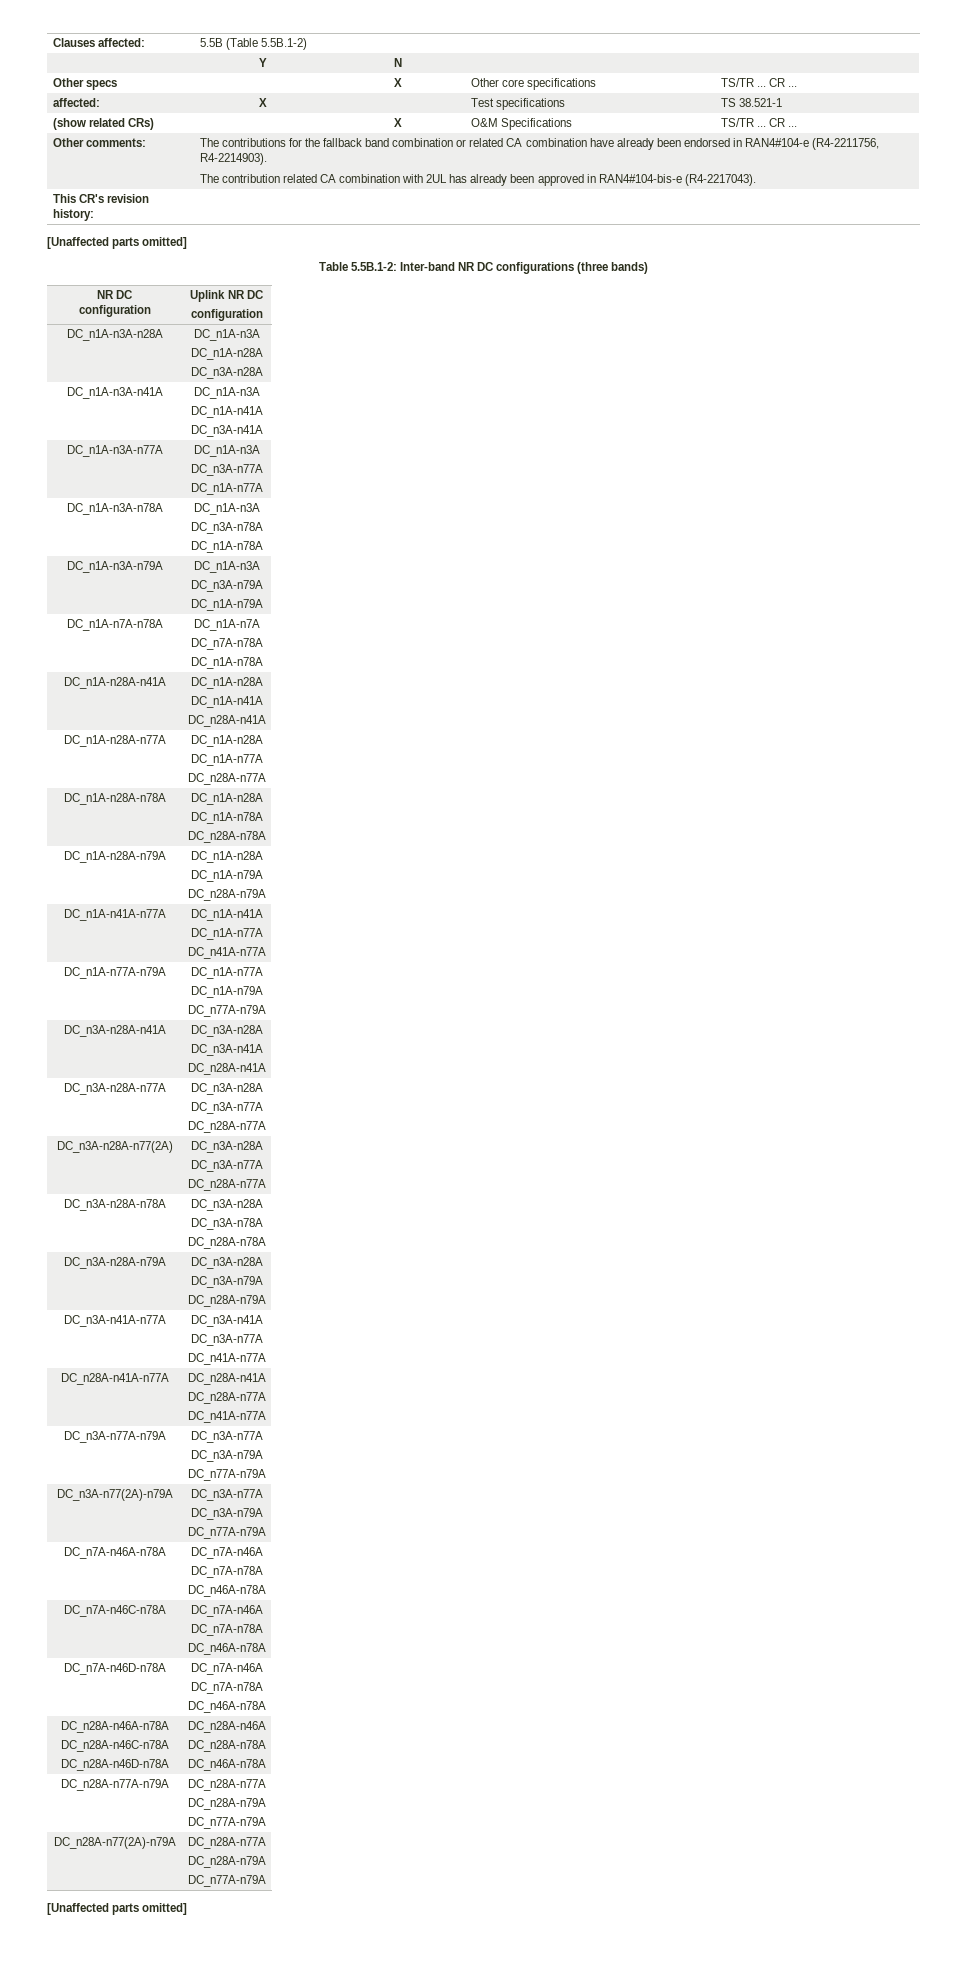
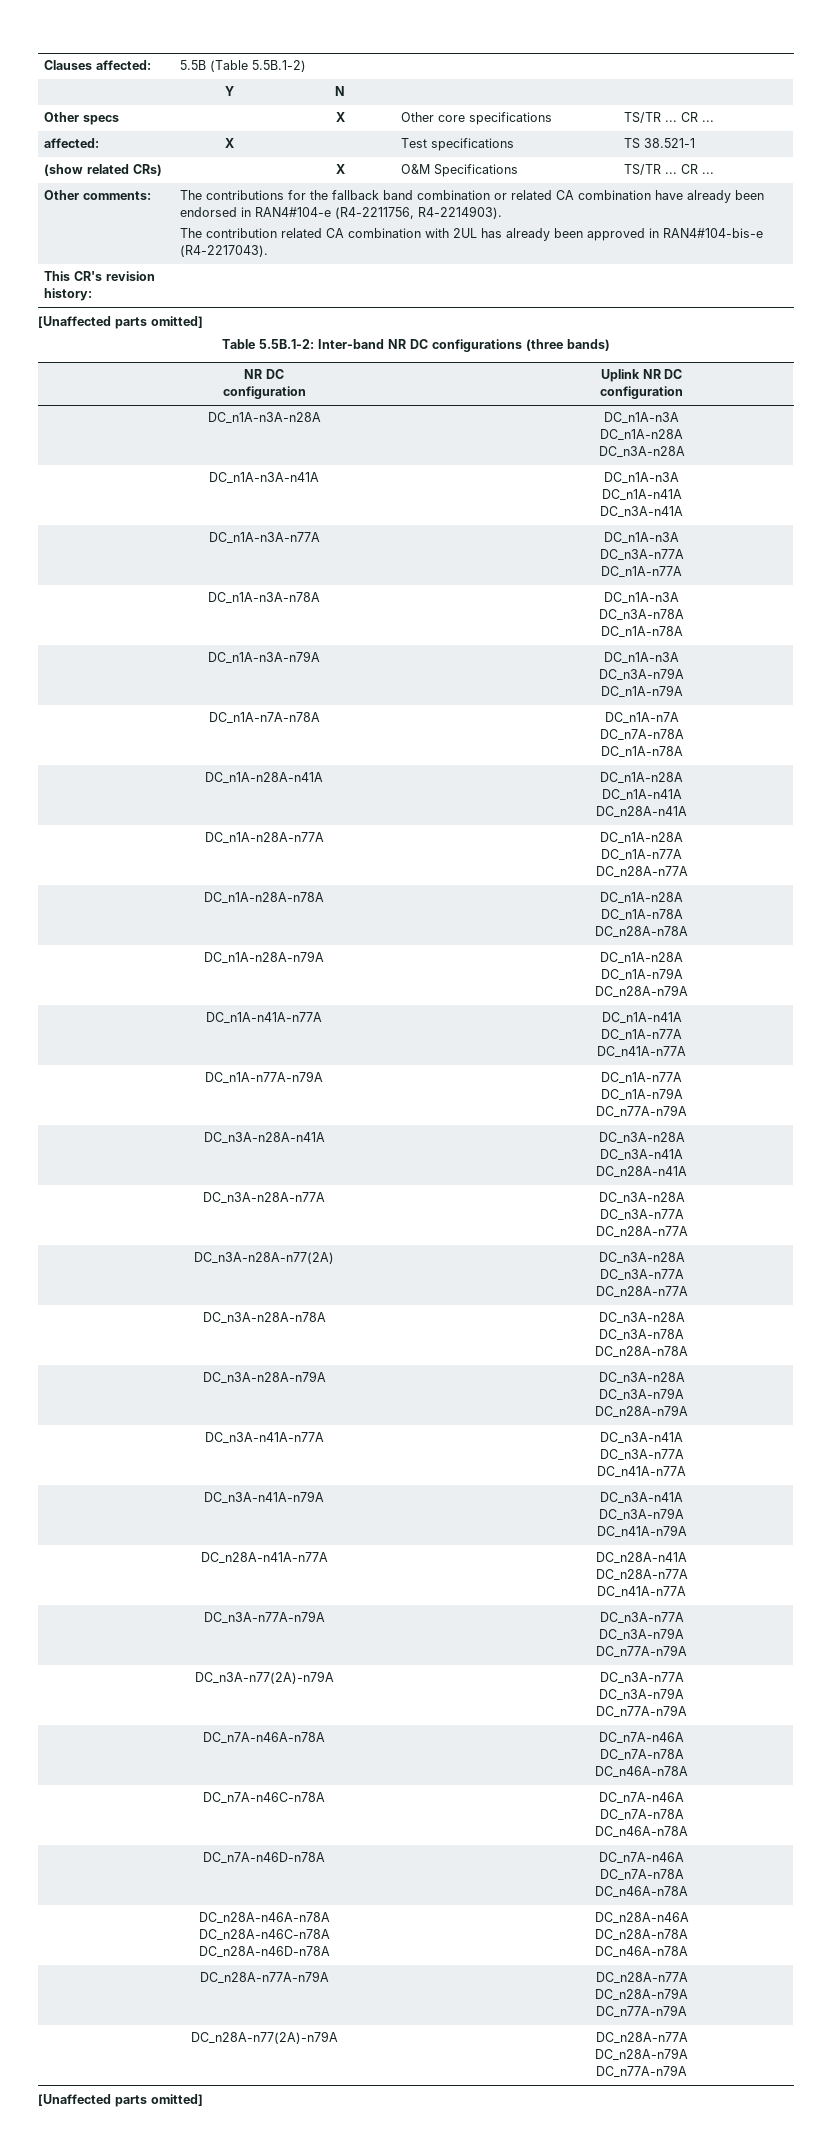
+ DC_n3A-n41A-n79A | DC_n3A-n41A
+ DC_n3A-n79A
+ DC_n41A-n79A

